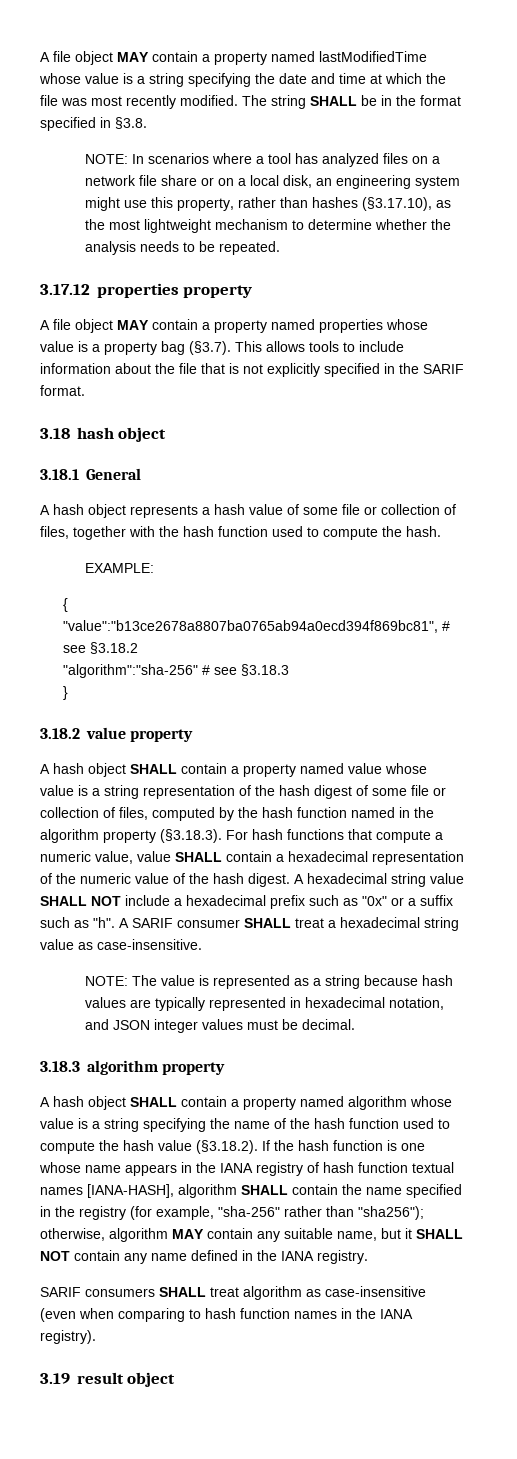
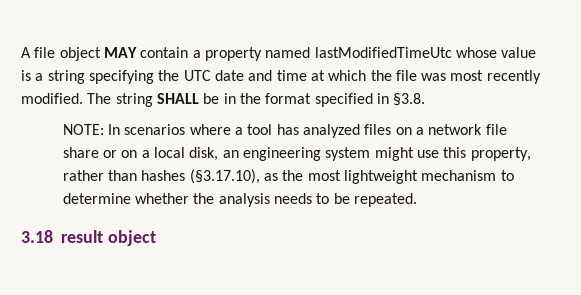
- A file object MAY contain a property named lastModifiedTime whose value is a string specifying the date and time at which the file was most recently modified.
+ A file object MAY contain a property named lastModifiedTimeUtc whose value is a string specifying the UTC date and time at which the file was most recently modified.
- 3.17.12 properties property
- A file object MAY contain a property named properties whose value is a property bag (§3.7). This allows tools to include information about the file that is not explicitly specified in the SARIF format.
- 3.18 hash object
- 3.18.1 General
- A hash object represents a hash value of some file or collection of files, together with the hash function used to compute the hash.
- EXAMPLE:
- {
- "value":"b13ce2678a8807ba0765ab94a0ecd394f869bc81", # see §3.18.2
- "algorithm":"sha-256" # see §3.18.3
- }
- 3.18.2 value property
- A hash object SHALL contain a property named value whose value is a string representation of the hash digest of some file or collection of files, computed by the hash function named in the algorithm property (§3.18.3). For hash functions that compute a numeric value, value SHALL contain a hexadecimal representation of the numeric value of the hash digest. A hexadecimal string value SHALL NOT include a hexadecimal prefix such as "0x" or a suffix such as "h". A SARIF consumer SHALL treat a hexadecimal string value as case-insensitive.
- NOTE: The value is represented as a string because hash values are typically represented in hexadecimal notation, and JSON integer values must be decimal.
- 3.18.3 algorithm property
- A hash object SHALL contain a property named algorithm whose value is a string specifying the name of the hash function used to compute the hash value (§3.18.2). If the hash function is one whose name appears in the IANA registry of hash function textual names [IANA-HASH], algorithm SHALL contain the name specified in the registry (for example, "sha-256" rather than "sha256"); otherwise, algorithm MAY contain any suitable name, but it SHALL NOT contain any name defined in the IANA registry.
- SARIF consumers SHALL treat algorithm as case-insensitive (even when comparing to hash function names in the IANA registry).
- 3.19 result object
+ 3.18 result object

